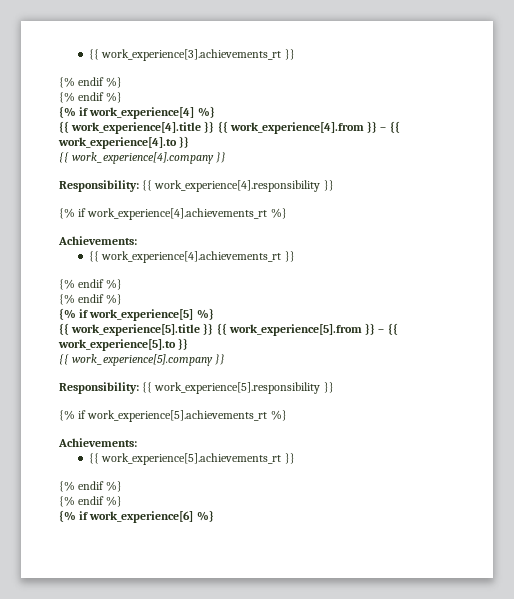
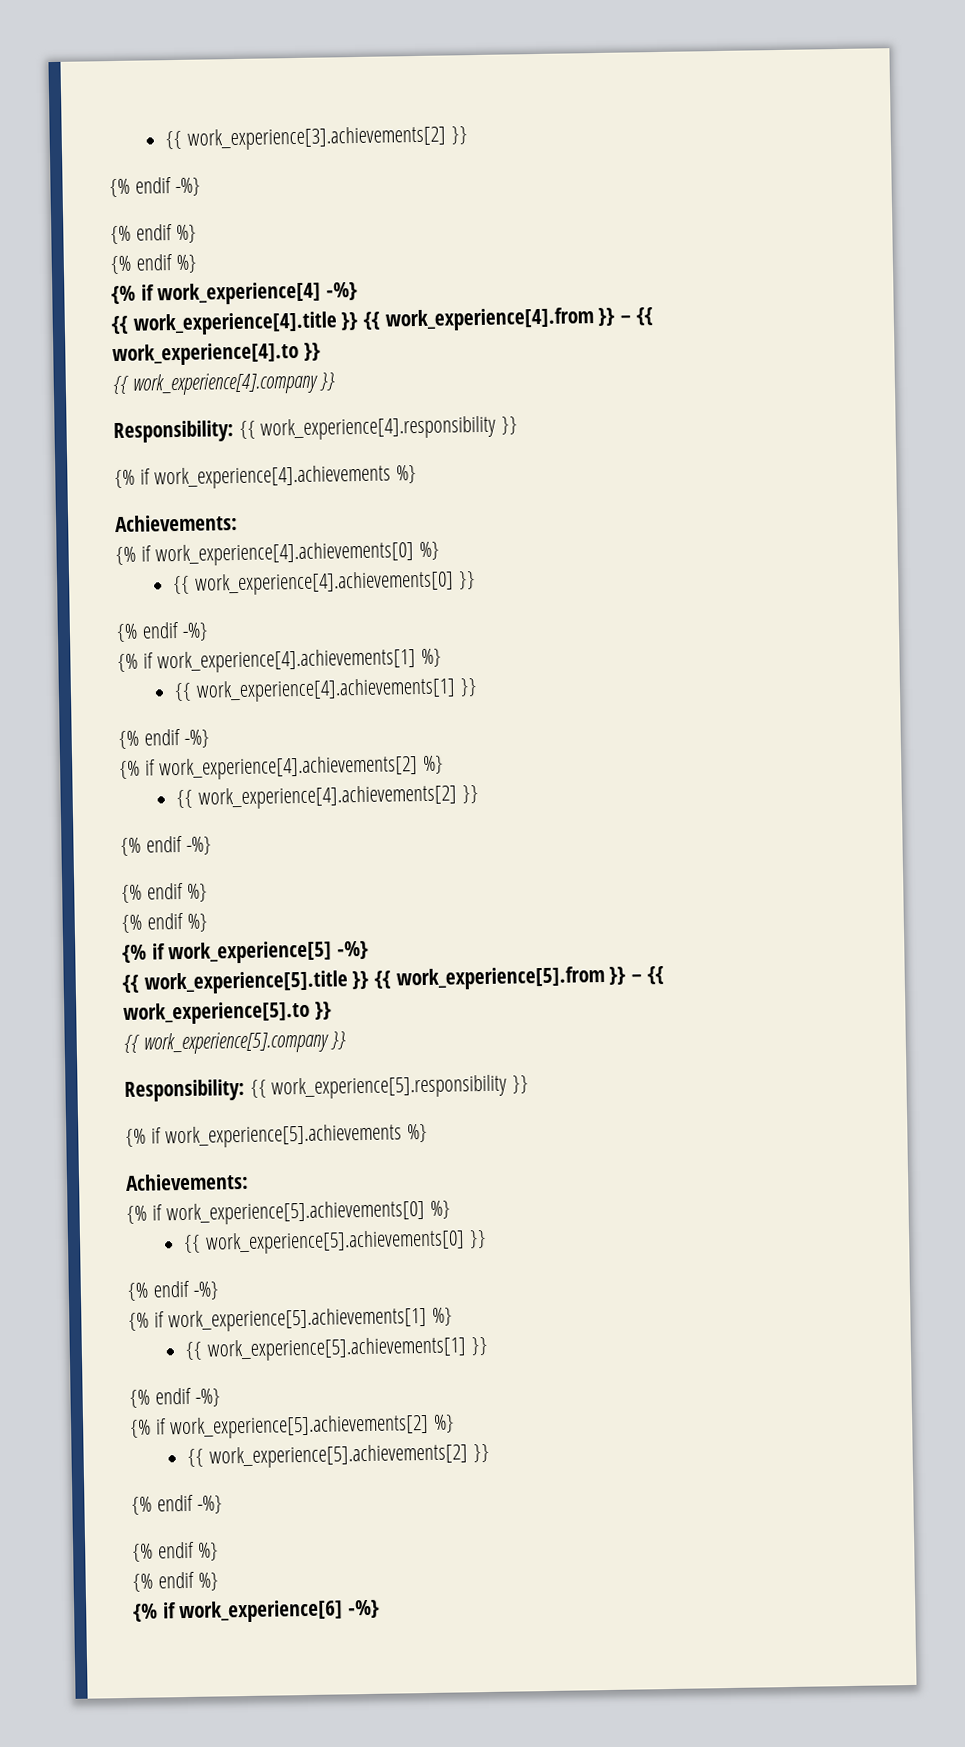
- {{ work_experience[3].achievements_rt }}
+ {{ work_experience[3].achievements[2] }}
+ {% endif -%}
- {% if work_experience[4] %}
+ {% if work_experience[4] -%}
- {% if work_experience[4].achievements_rt %}
+ {% if work_experience[4].achievements %}
  Achievements:
- {{ work_experience[4].achievements_rt }}
+ {% if work_experience[4].achievements[0] %}
+ {{ work_experience[4].achievements[0] }}
+ {% endif -%}
+ {% if work_experience[4].achievements[1] %}
+ {{ work_experience[4].achievements[1] }}
+ {% endif -%}
+ {% if work_experience[4].achievements[2] %}
+ {{ work_experience[4].achievements[2] }}
+ {% endif -%}
- {% if work_experience[5] %}
+ {% if work_experience[5] -%}
- {% if work_experience[5].achievements_rt %}
+ {% if work_experience[5].achievements %}
  Achievements:
- {{ work_experience[5].achievements_rt }}
+ {% if work_experience[5].achievements[0] %}
+ {{ work_experience[5].achievements[0] }}
+ {% endif -%}
+ {% if work_experience[5].achievements[1] %}
+ {{ work_experience[5].achievements[1] }}
+ {% endif -%}
+ {% if work_experience[5].achievements[2] %}
+ {{ work_experience[5].achievements[2] }}
+ {% endif -%}
- {% if work_experience[6] %}
+ {% if work_experience[6] -%}

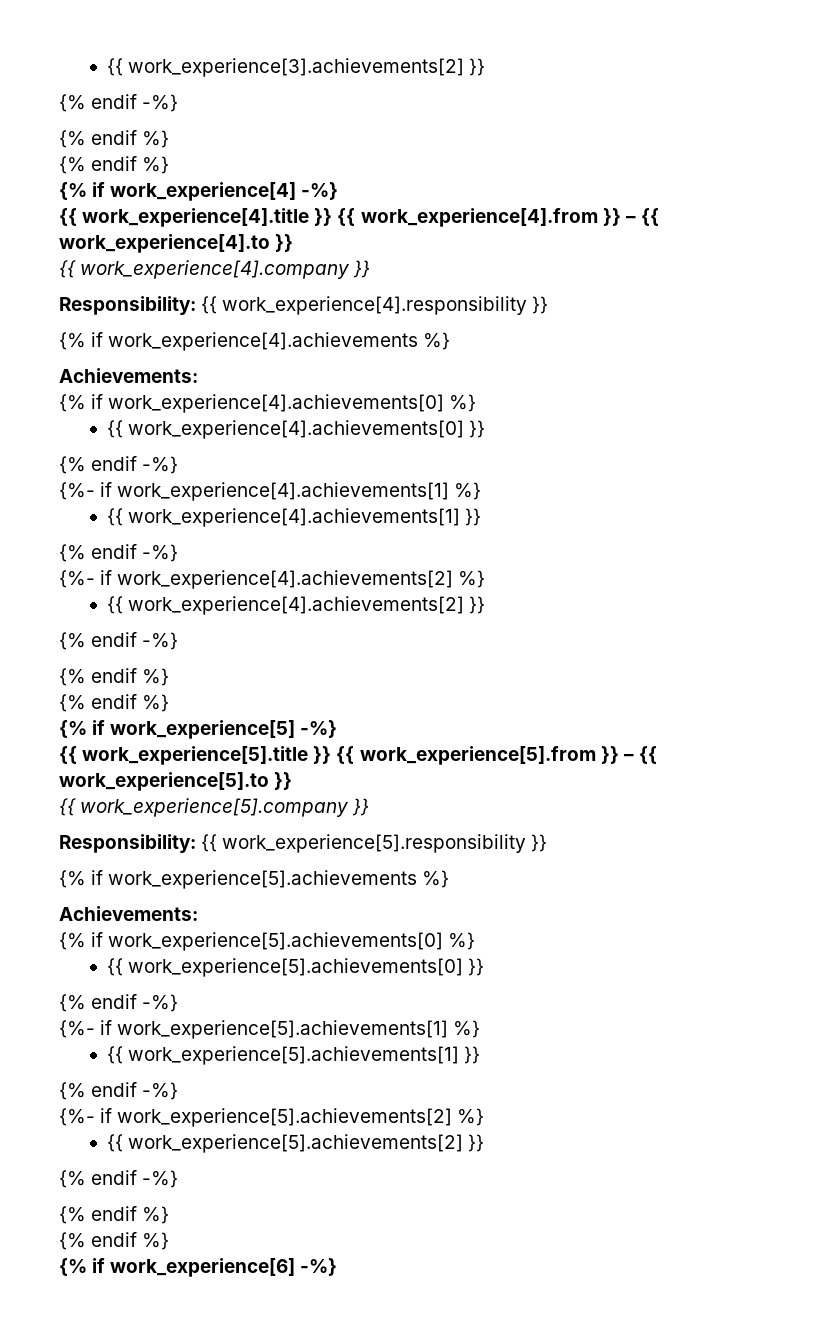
- {% if work_experience[4].achievements[1] %}
+ {%- if work_experience[4].achievements[1] %}
- {% if work_experience[4].achievements[2] %}
+ {%- if work_experience[4].achievements[2] %}
- {% if work_experience[5].achievements[1] %}
+ {%- if work_experience[5].achievements[1] %}
- {% if work_experience[5].achievements[2] %}
+ {%- if work_experience[5].achievements[2] %}

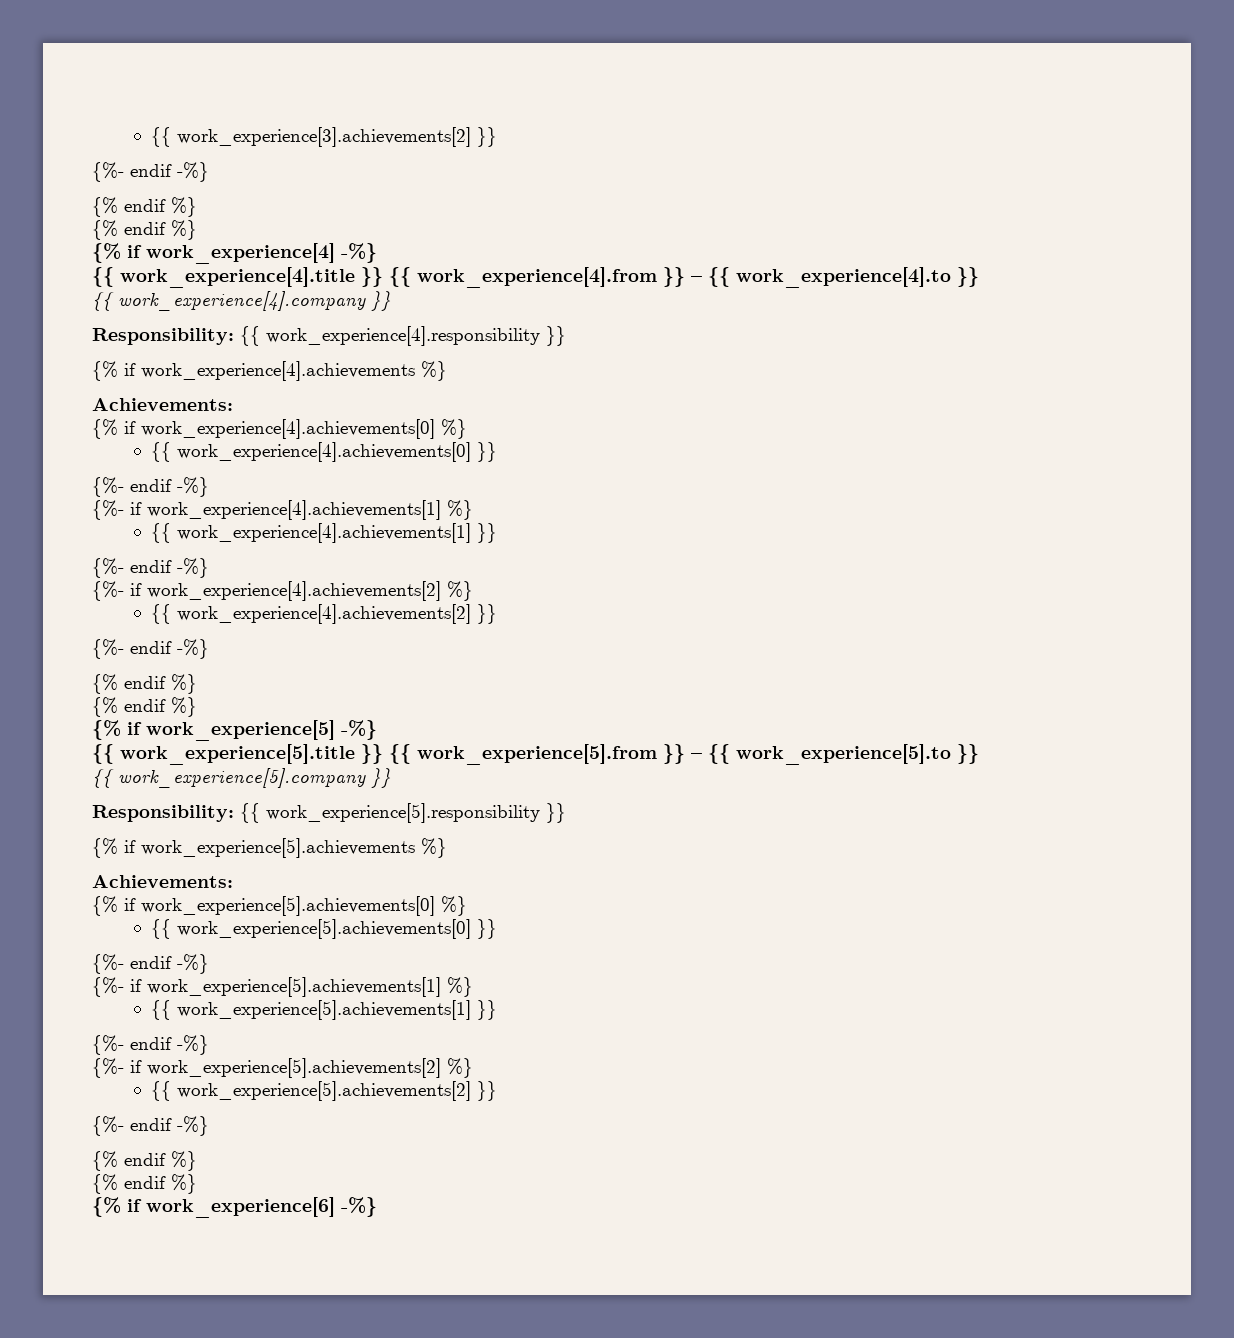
  {{ work_experience[3].achievements[2] }}
- {% endif -%}
+ {%- endif -%}
  {{ work_experience[4].achievements[0] }}
- {% endif -%}
+ {%- endif -%}
  {{ work_experience[4].achievements[1] }}
- {% endif -%}
+ {%- endif -%}
  {{ work_experience[4].achievements[2] }}
- {% endif -%}
+ {%- endif -%}
  {{ work_experience[5].achievements[0] }}
- {% endif -%}
+ {%- endif -%}
  {{ work_experience[5].achievements[1] }}
- {% endif -%}
+ {%- endif -%}
  {{ work_experience[5].achievements[2] }}
- {% endif -%}
+ {%- endif -%}

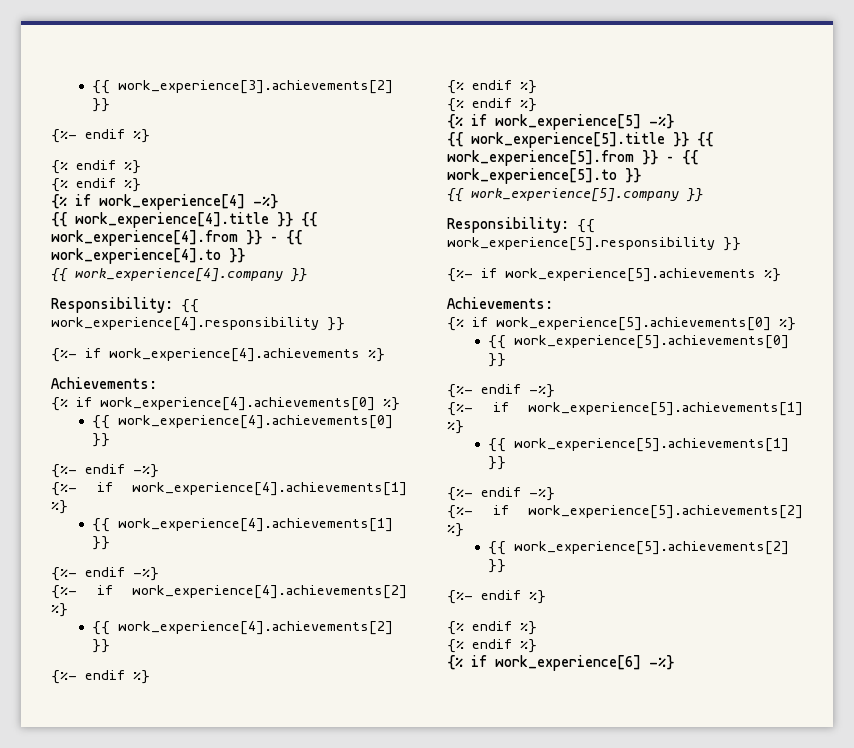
  {{ work_experience[3].achievements[2] }}
- {%- endif -%}
+ {%- endif %}
- {% if work_experience[4].achievements %}
+ {%- if work_experience[4].achievements %}
  {{ work_experience[4].achievements[2] }}
- {%- endif -%}
+ {%- endif %}
- {% if work_experience[5].achievements %}
+ {%- if work_experience[5].achievements %}
  {{ work_experience[5].achievements[2] }}
- {%- endif -%}
+ {%- endif %}

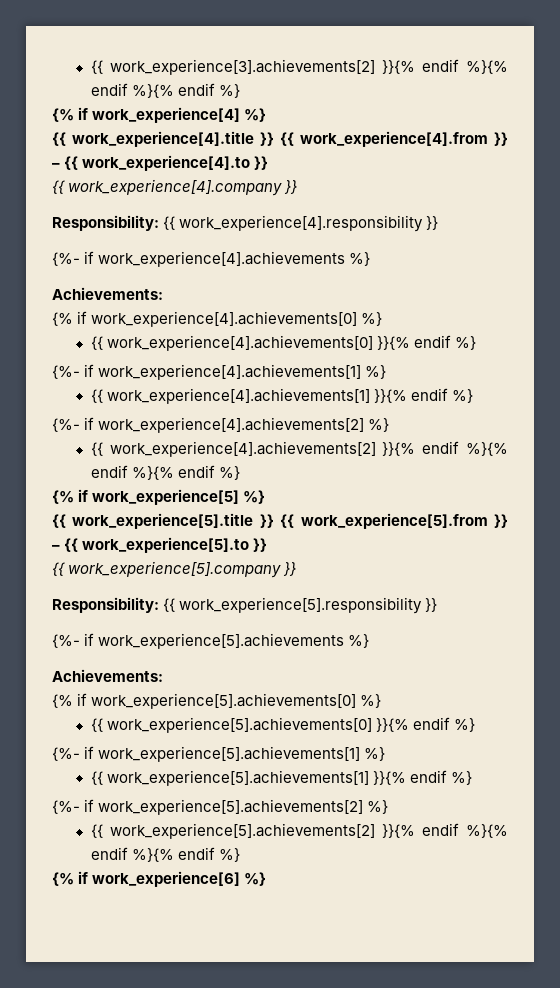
- {{ work_experience[3].achievements[2] }}
- {%- endif %}
- {% endif %}
- {% endif %}
+ {{ work_experience[3].achievements[2] }}{% endif %}{% endif %}{% endif %}
- {% if work_experience[4] -%}
+ {% if work_experience[4] %}
- {{ work_experience[4].achievements[0] }}
- {%- endif -%}
+ {{ work_experience[4].achievements[0] }}{% endif %}
- {{ work_experience[4].achievements[1] }}
- {%- endif -%}
+ {{ work_experience[4].achievements[1] }}{% endif %}
- {{ work_experience[4].achievements[2] }}
- {%- endif %}
- {% endif %}
- {% endif %}
+ {{ work_experience[4].achievements[2] }}{% endif %}{% endif %}{% endif %}
- {% if work_experience[5] -%}
+ {% if work_experience[5] %}
- {{ work_experience[5].achievements[0] }}
- {%- endif -%}
+ {{ work_experience[5].achievements[0] }}{% endif %}
- {{ work_experience[5].achievements[1] }}
- {%- endif -%}
+ {{ work_experience[5].achievements[1] }}{% endif %}
- {{ work_experience[5].achievements[2] }}
- {%- endif %}
- {% endif %}
- {% endif %}
+ {{ work_experience[5].achievements[2] }}{% endif %}{% endif %}{% endif %}
- {% if work_experience[6] -%}
+ {% if work_experience[6] %}

